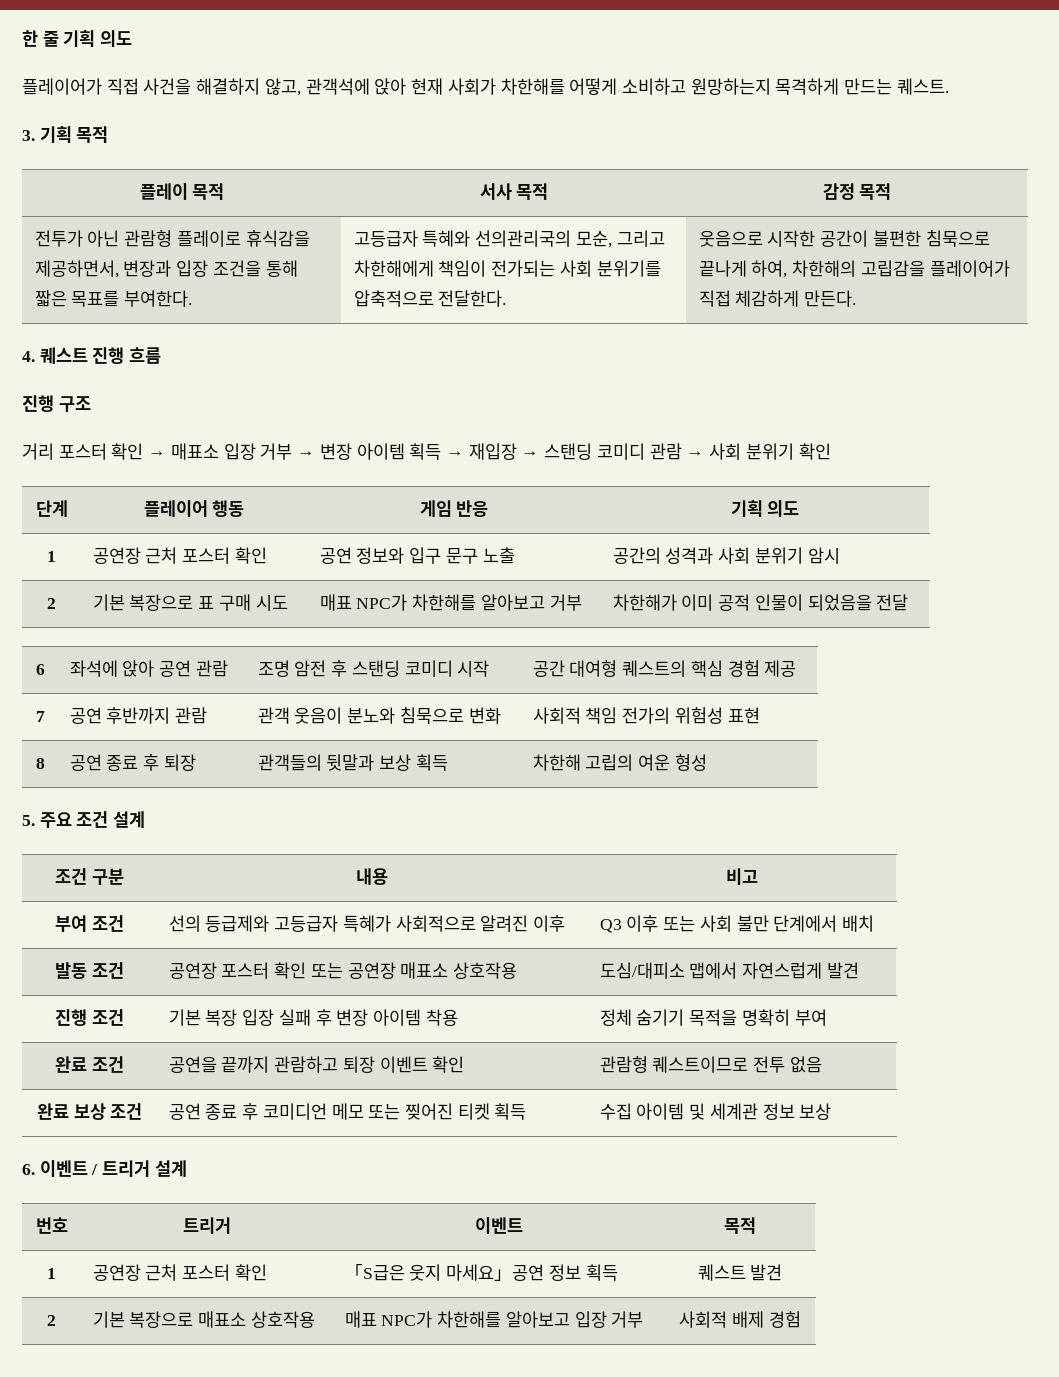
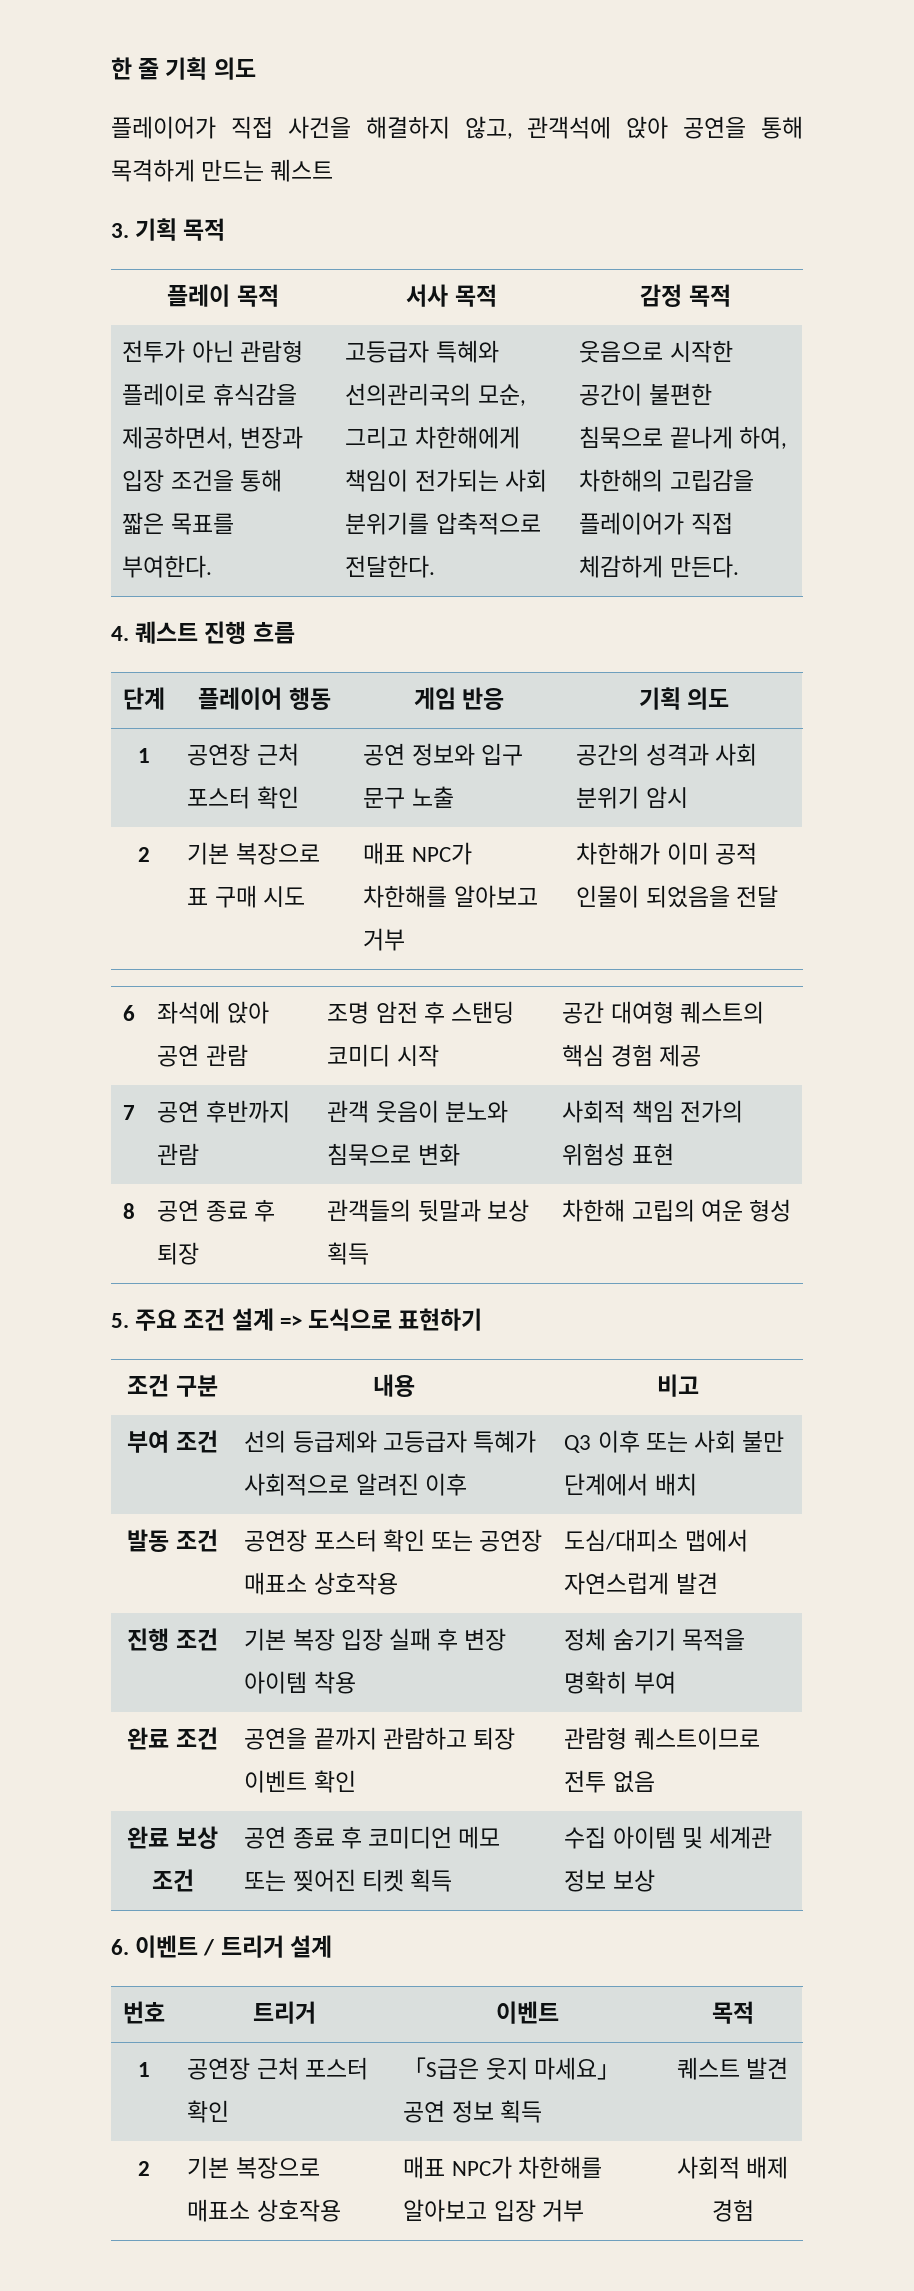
- 플레이어가 직접 사건을 해결하지 않고, 관객석에 앉아 현재 사회가 차한해를 어떻게 소비하고 원망하는지 목격하게 만드는 퀘스트.
+ 플레이어가 직접 사건을 해결하지 않고, 관객석에 앉아 공연을 통해 목격하게 만드는 퀘스트
- 진행 구조
- 거리 포스터 확인 → 매표소 입장 거부 → 변장 아이템 획득 → 재입장 → 스탠딩 코미디 관람 → 사회 분위기 확인
- 5. 주요 조건 설계
+ 5. 주요 조건 설계 => 도식으로 표현하기

